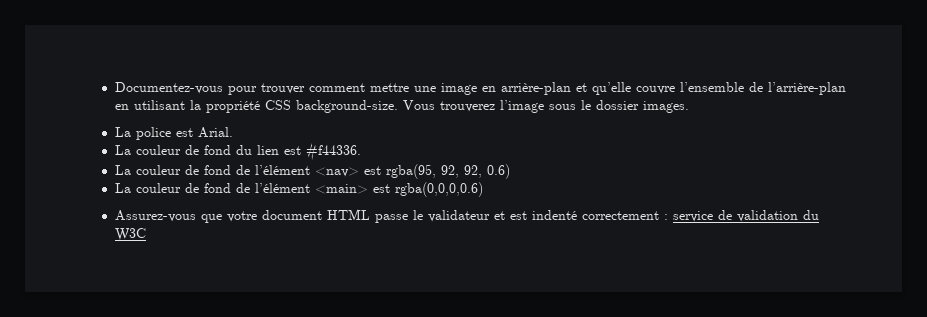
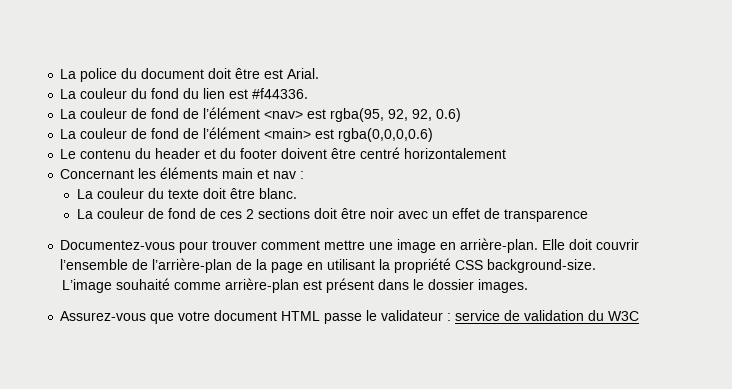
- Documentez-vous pour trouver comment mettre une image en arrière-plan et qu’elle couvre l’ensemble de l’arrière-plan en utilisant la propriété CSS background-size. Vous trouverez l’image sous le dossier images.
- La police est Arial.
+ La police du document doit être est Arial.
- La couleur de fond du lien est #f44336.
+ La couleur du fond du lien est #f44336.
+ Le contenu du header et du footer doivent être centré horizontalement
+ Concernant les éléments main et nav :
+ La couleur du texte doit être blanc.
+ La couleur de fond de ces 2 sections doit être noir avec un effet de transparence
+ Documentez-vous pour trouver comment mettre une image en arrière-plan. Elle doit couvrir l’ensemble de l’arrière-plan de la page en utilisant la propriété CSS background-size.
+ L’image souhaité comme arrière-plan est présent dans le dossier images.
- Assurez-vous que votre document HTML passe le validateur et est indenté correctement : service de validation du W3C
+ Assurez-vous que votre document HTML passe le validateur : service de validation du W3C

